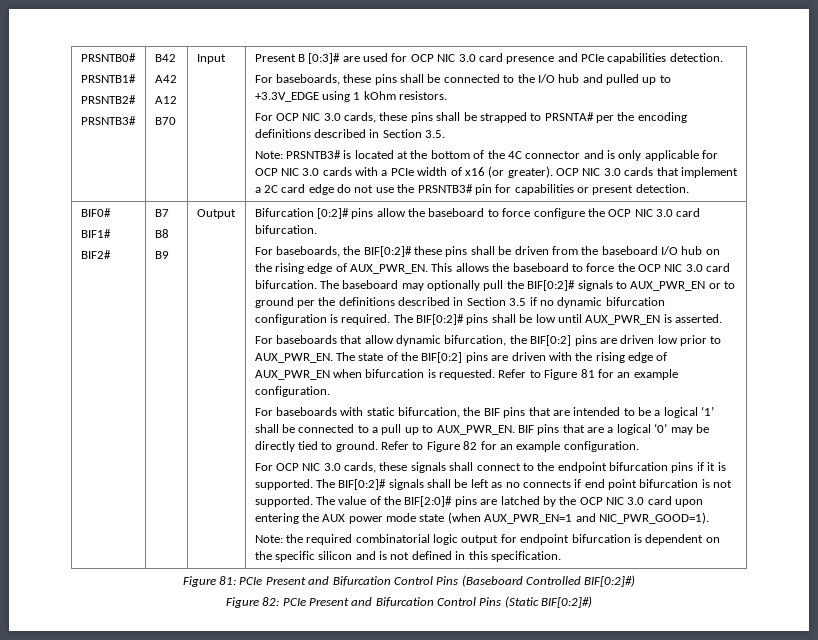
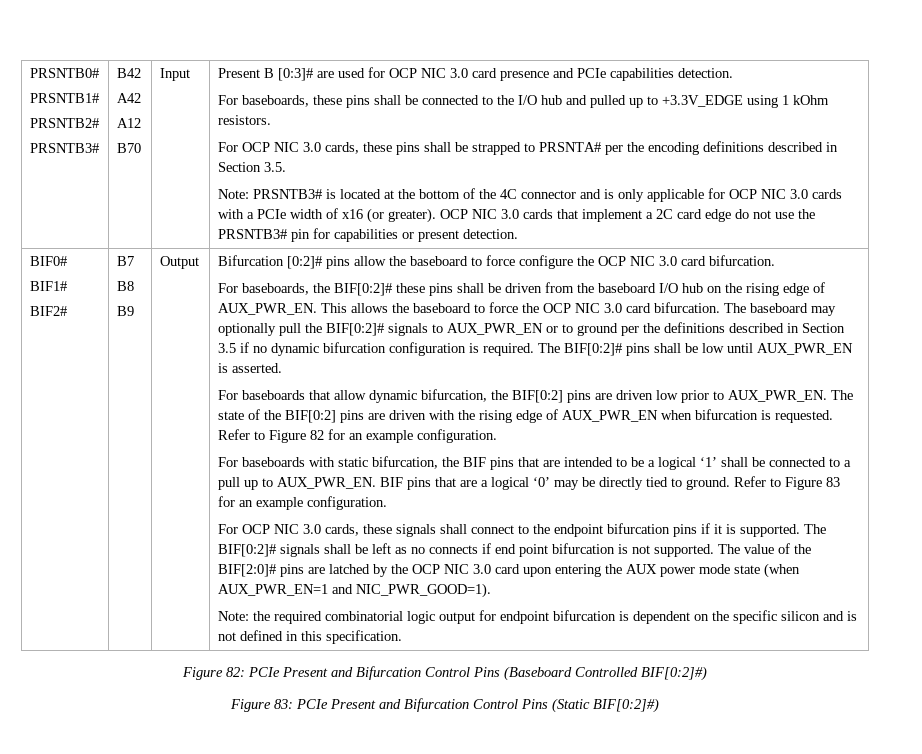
- Refer to Figure 81 for an example configuration.
+ Refer to Figure 82 for an example configuration.
- Refer to Figure 82 for an example configuration.
+ Refer to Figure 83 for an example configuration.
- Figure 81: PCIe Present and Bifurcation Control Pins (Baseboard Controlled BIF[0:2]#)
+ Figure 82: PCIe Present and Bifurcation Control Pins (Baseboard Controlled BIF[0:2]#)
- Figure 82: PCIe Present and Bifurcation Control Pins (Static BIF[0:2]#)
+ Figure 83: PCIe Present and Bifurcation Control Pins (Static BIF[0:2]#)

